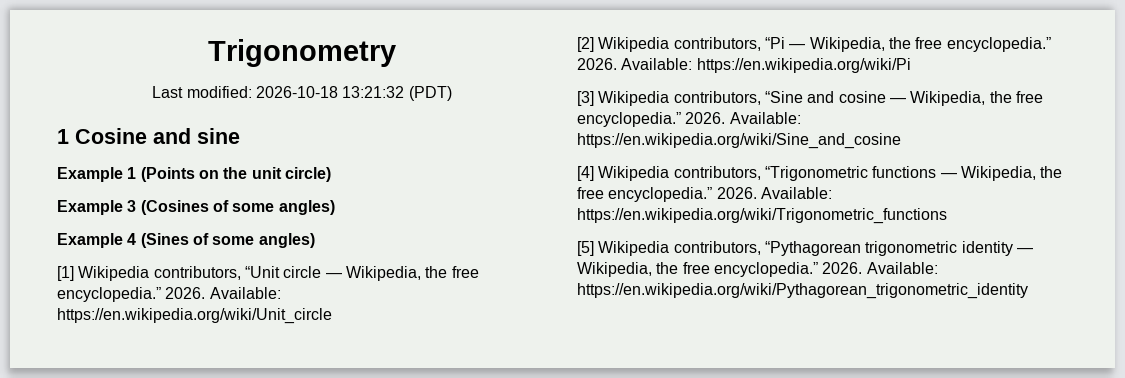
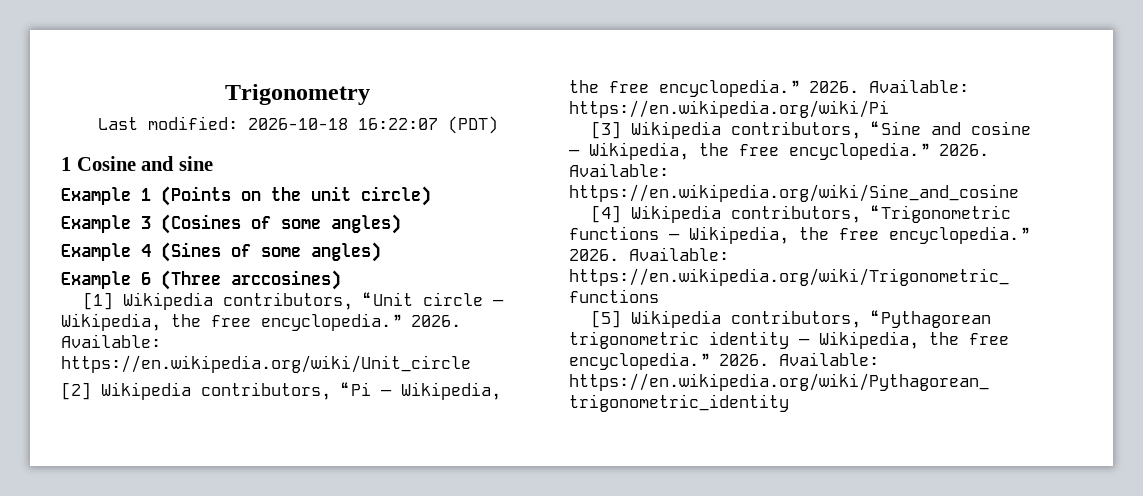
- Last modified: 2026-10-18 13:21:32 (PDT)
+ Last modified: 2026-10-18 16:22:07 (PDT)
+ Example 6 (Three arccosines)

